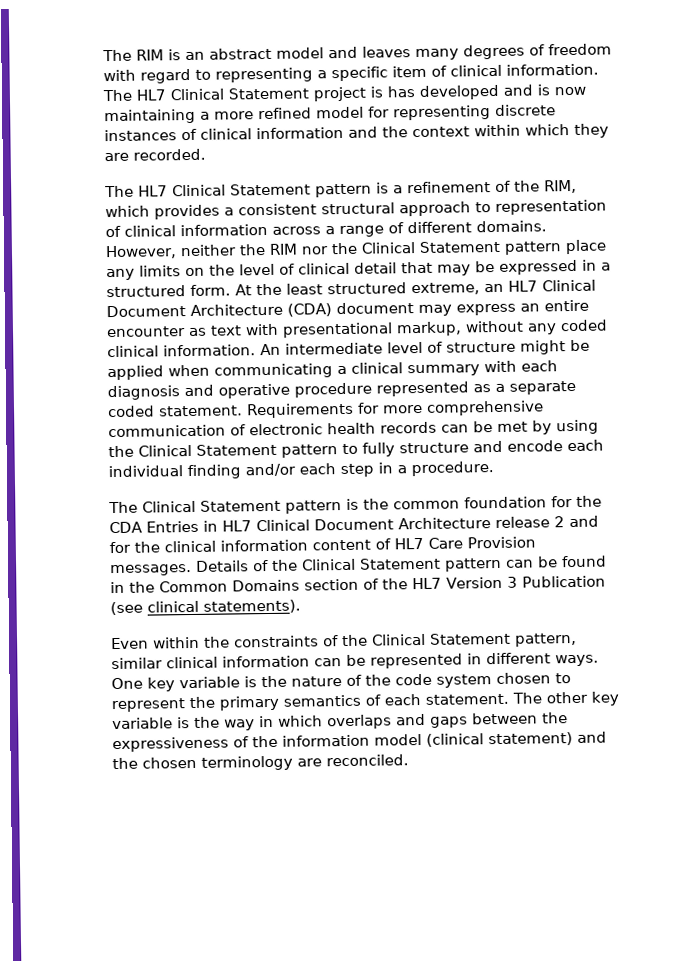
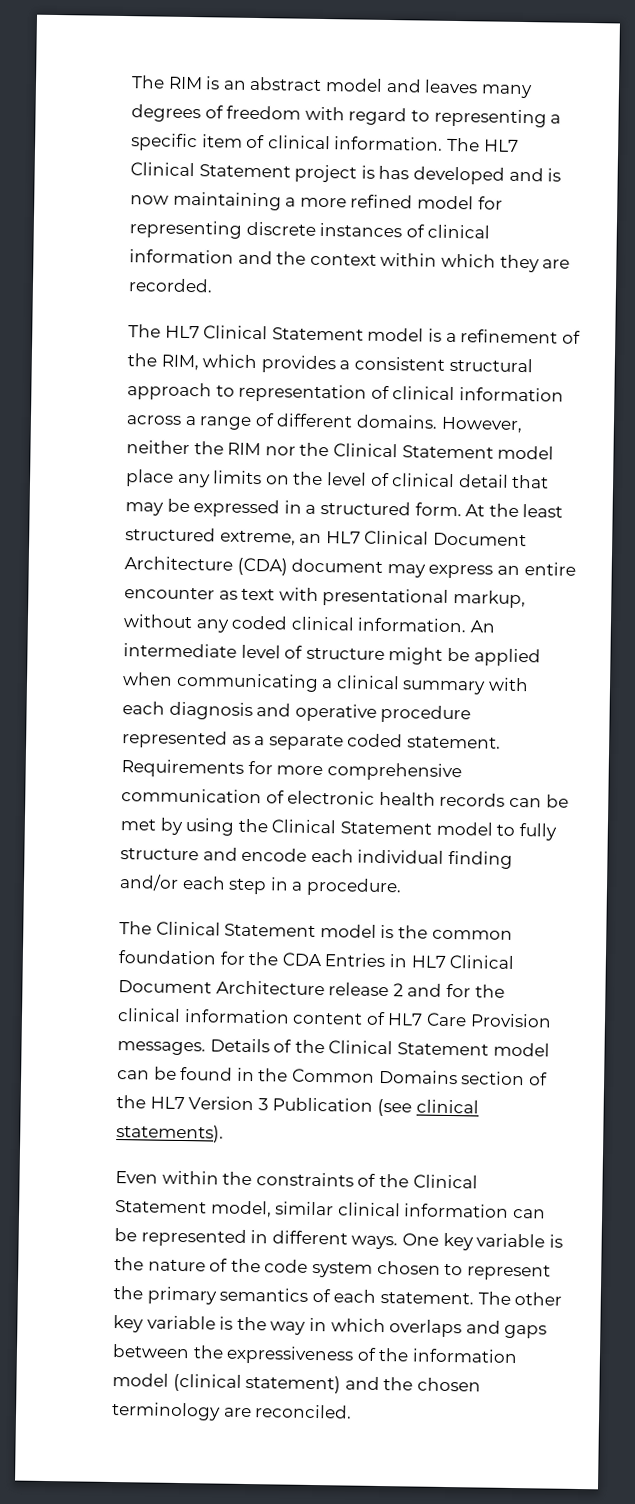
- The HL7 Clinical Statement pattern is a refinement of the RIM, which provides a consistent structural approach to representation of clinical information across a range of different domains.
+ The HL7 Clinical Statement model is a refinement of the RIM, which provides a consistent structural approach to representation of clinical information across a range of different domains.
- However, neither the RIM nor the Clinical Statement pattern place any limits on the level of clinical detail that may be expressed in a structured form.
+ However, neither the RIM nor the Clinical Statement model place any limits on the level of clinical detail that may be expressed in a structured form.
- Requirements for more comprehensive communication of electronic health records can be met by using the Clinical Statement pattern to fully structure and encode each individual finding and/or each step in a procedure.
+ Requirements for more comprehensive communication of electronic health records can be met by using the Clinical Statement model to fully structure and encode each individual finding and/or each step in a procedure.
- The Clinical Statement pattern is the common foundation for the CDA Entries in HL7 Clinical Document Architecture release 2 and for the clinical information content of HL7 Care Provision messages.
+ The Clinical Statement model is the common foundation for the CDA Entries in HL7 Clinical Document Architecture release 2 and for the clinical information content of HL7 Care Provision messages.
- Details of the Clinical Statement pattern can be found in the Common Domains section of the HL7 Version 3 Publication (see clinical statements).
+ Details of the Clinical Statement model can be found in the Common Domains section of the HL7 Version 3 Publication (see clinical statements).
- Even within the constraints of the Clinical Statement pattern, similar clinical information can be represented in different ways.
+ Even within the constraints of the Clinical Statement model, similar clinical information can be represented in different ways.

